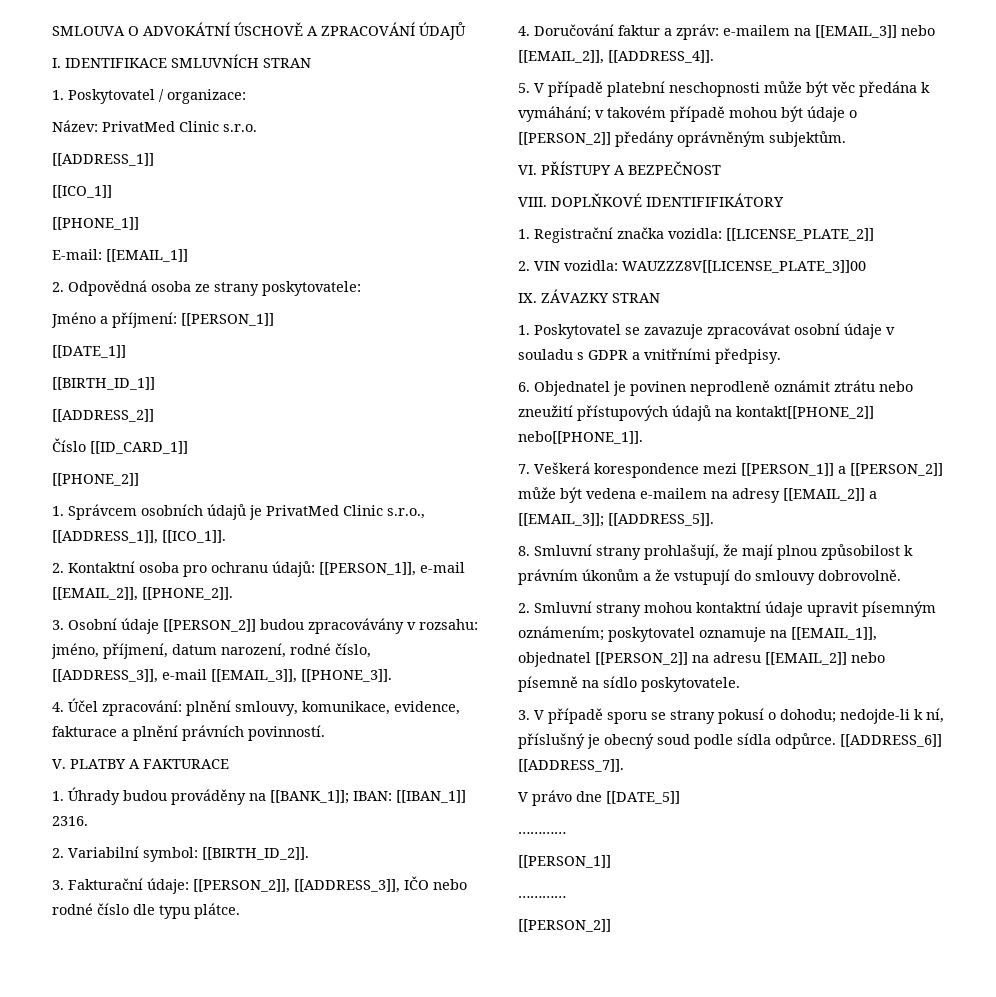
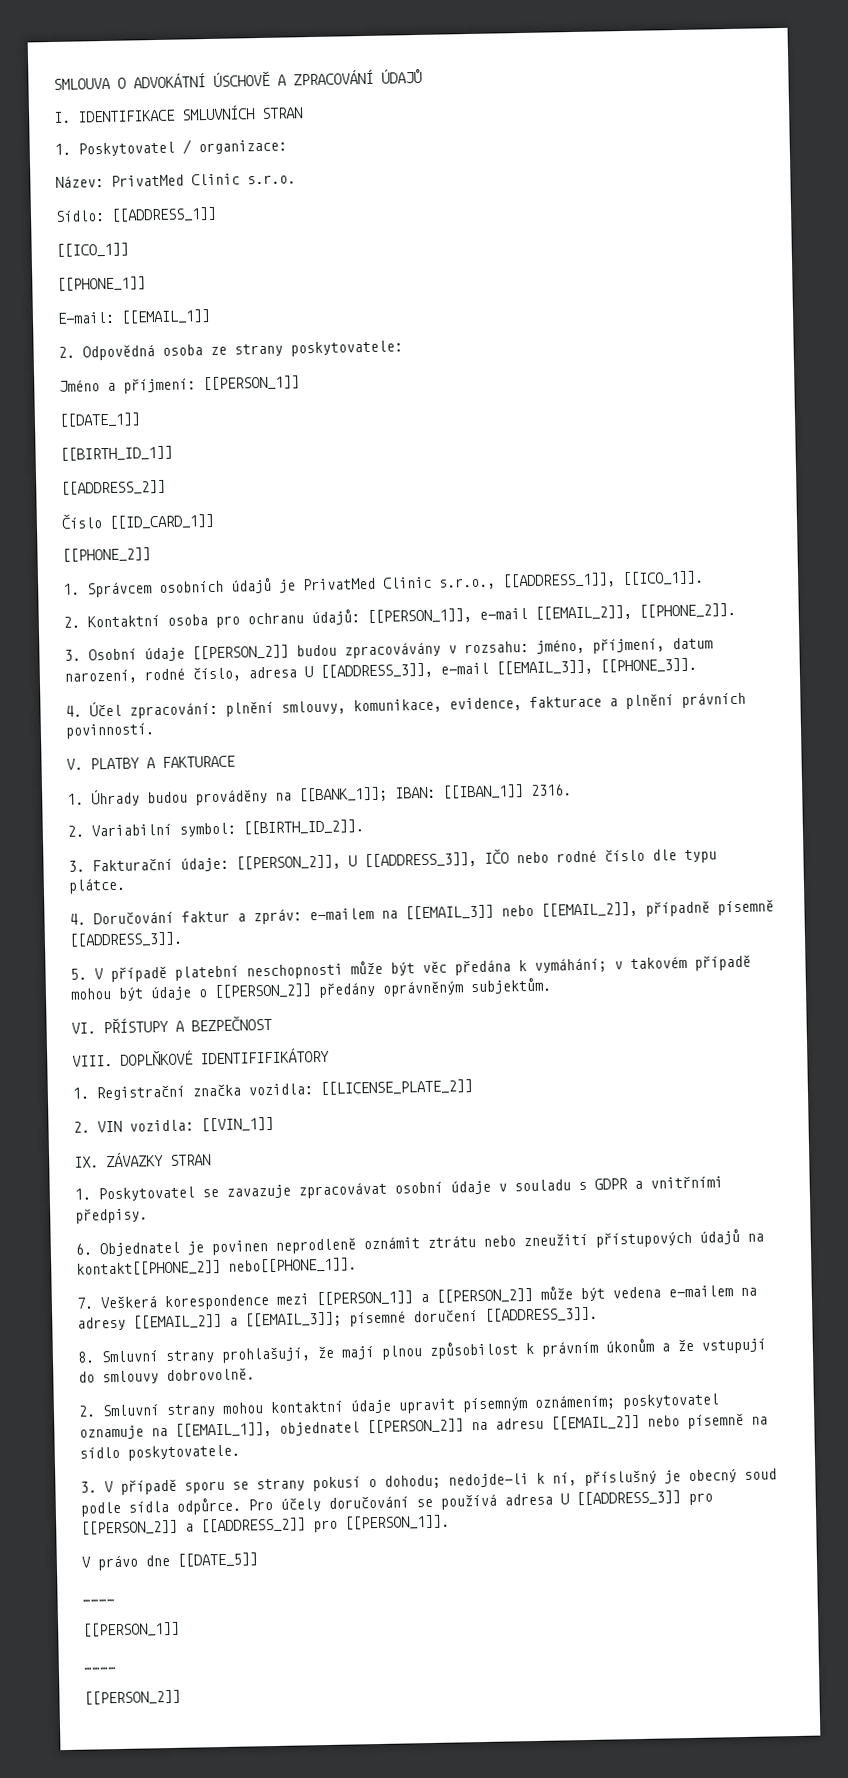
- [[ADDRESS_1]]
+ Sídlo: [[ADDRESS_1]]
- 3. Osobní údaje [[PERSON_2]] budou zpracovávány v rozsahu: jméno, příjmení, datum narození, rodné číslo, [[ADDRESS_3]], e‑mail [[EMAIL_3]], [[PHONE_3]].
+ 3. Osobní údaje [[PERSON_2]] budou zpracovávány v rozsahu: jméno, příjmení, datum narození, rodné číslo, adresa U [[ADDRESS_3]], e‑mail [[EMAIL_3]], [[PHONE_3]].
- 3. Fakturační údaje: [[PERSON_2]], [[ADDRESS_3]], IČO nebo rodné číslo dle typu plátce.
+ 3. Fakturační údaje: [[PERSON_2]], U [[ADDRESS_3]], IČO nebo rodné číslo dle typu plátce.
- 4. Doručování faktur a zpráv: e‑mailem na [[EMAIL_3]] nebo [[EMAIL_2]], [[ADDRESS_4]].
+ 4. Doručování faktur a zpráv: e‑mailem na [[EMAIL_3]] nebo [[EMAIL_2]], případně písemně [[ADDRESS_3]].
- 2. VIN vozidla: WAUZZZ8V[[LICENSE_PLATE_3]]00
+ 2. VIN vozidla: [[VIN_1]]
- 7. Veškerá korespondence mezi [[PERSON_1]] a [[PERSON_2]] může být vedena e‑mailem na adresy [[EMAIL_2]] a [[EMAIL_3]]; [[ADDRESS_5]].
+ 7. Veškerá korespondence mezi [[PERSON_1]] a [[PERSON_2]] může být vedena e‑mailem na adresy [[EMAIL_2]] a [[EMAIL_3]]; písemné doručení [[ADDRESS_3]].
- [[ADDRESS_6]] [[ADDRESS_7]].
+ Pro účely doručování se používá adresa U [[ADDRESS_3]] pro [[PERSON_2]] a [[ADDRESS_2]] pro [[PERSON_1]].

